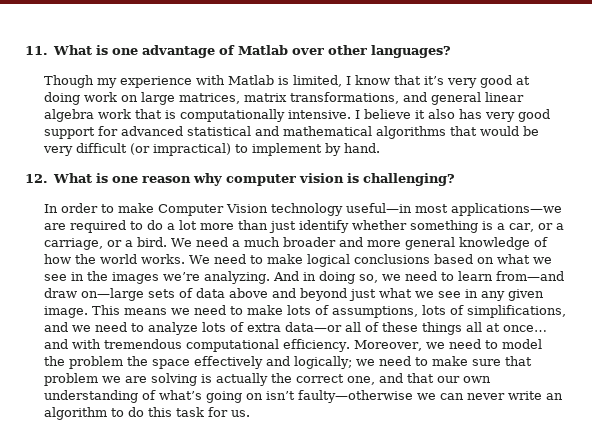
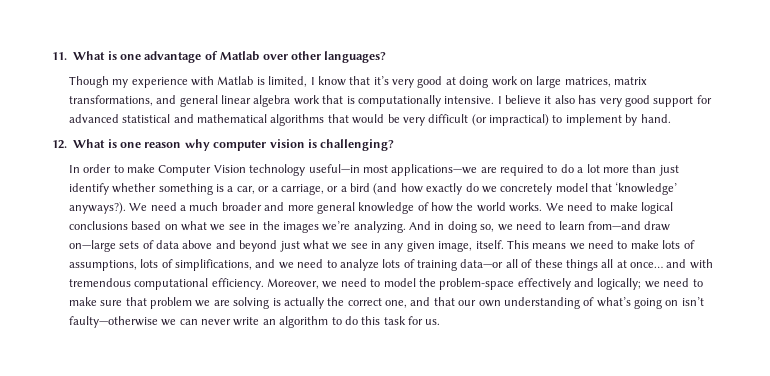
- In order to make Computer Vision technology useful—in most applications—we are required to do a lot more than just identify whether something is a car, or a carriage, or a bird.
+ In order to make Computer Vision technology useful—in most applications—we are required to do a lot more than just identify whether something is a car, or a carriage, or a bird (and how exactly do we concretely model that ‘knowledge’ anyways?).
- And in doing so, we need to learn from—and draw on—large sets of data above and beyond just what we see in any given image.
+ And in doing so, we need to learn from—and draw on—large sets of data above and beyond just what we see in any given image, itself.
- This means we need to make lots of assumptions, lots of simplifications, and we need to analyze lots of extra data—or all of these things all at once… and with tremendous computational efficiency.
+ This means we need to make lots of assumptions, lots of simplifications, and we need to analyze lots of training data—or all of these things all at once… and with tremendous computational efficiency.
- Moreover, we need to model the problem the space effectively and logically; we need to make sure that problem we are solving is actually the correct one, and that our own understanding of what’s going on isn’t faulty—otherwise we can never write an algorithm to do this task for us.
+ Moreover, we need to model the problem-space effectively and logically; we need to make sure that problem we are solving is actually the correct one, and that our own understanding of what’s going on isn’t faulty—otherwise we can never write an algorithm to do this task for us.

